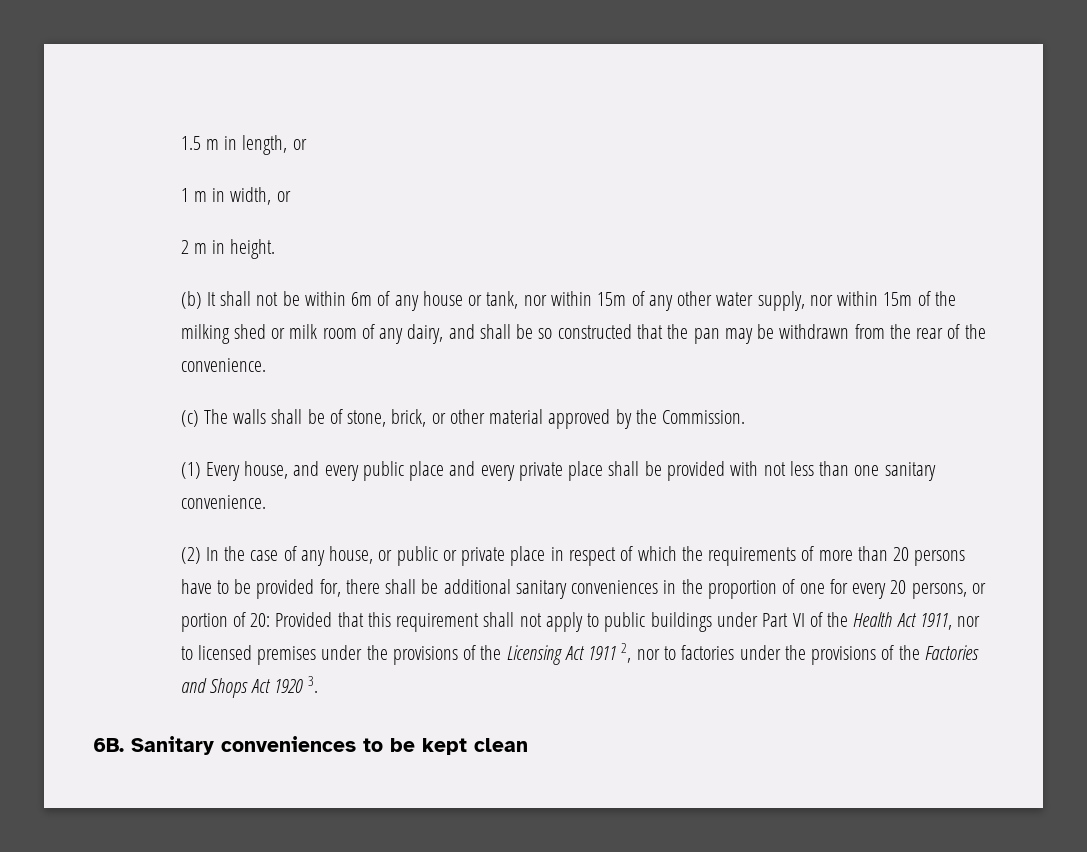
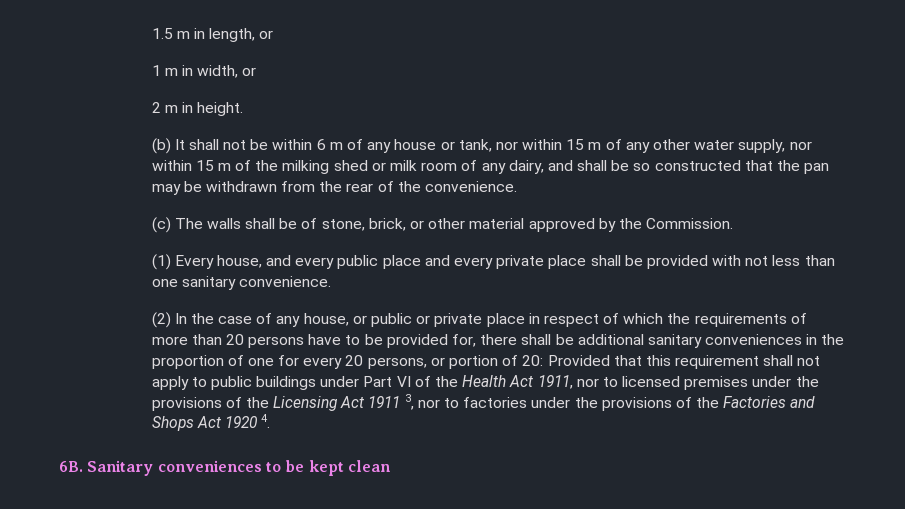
- (b) It shall not be within 6m of any house or tank, nor within 15m of any other water supply, nor within 15m of the milking shed or milk room of any dairy, and shall be so constructed that the pan may be withdrawn from the rear of the convenience.
+ (b) It shall not be within 6 m of any house or tank, nor within 15 m of any other water supply, nor within 15 m of the milking shed or milk room of any dairy, and shall be so constructed that the pan may be withdrawn from the rear of the convenience.
- Provided that this requirement shall not apply to public buildings under Part VI of the Health Act 1911, nor to licensed premises under the provisions of the Licensing Act 1911 2, nor to factories under the provisions of the Factories and Shops Act 1920 3.
+ Provided that this requirement shall not apply to public buildings under Part VI of the Health Act 1911, nor to licensed premises under the provisions of the Licensing Act 1911 3, nor to factories under the provisions of the Factories and Shops Act 1920 4.

